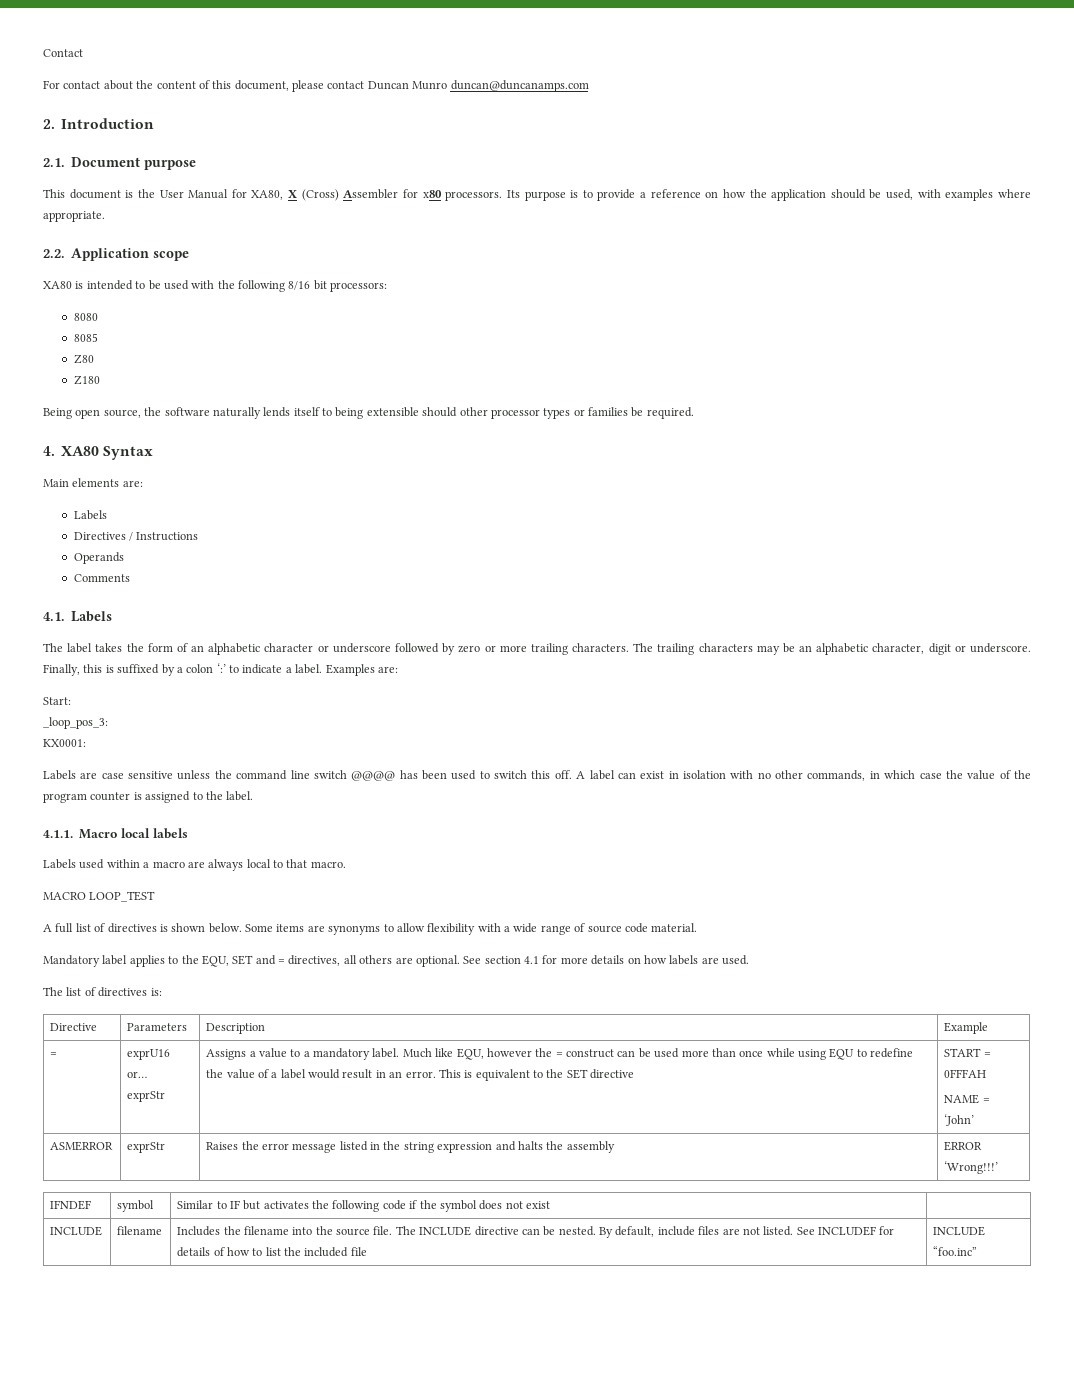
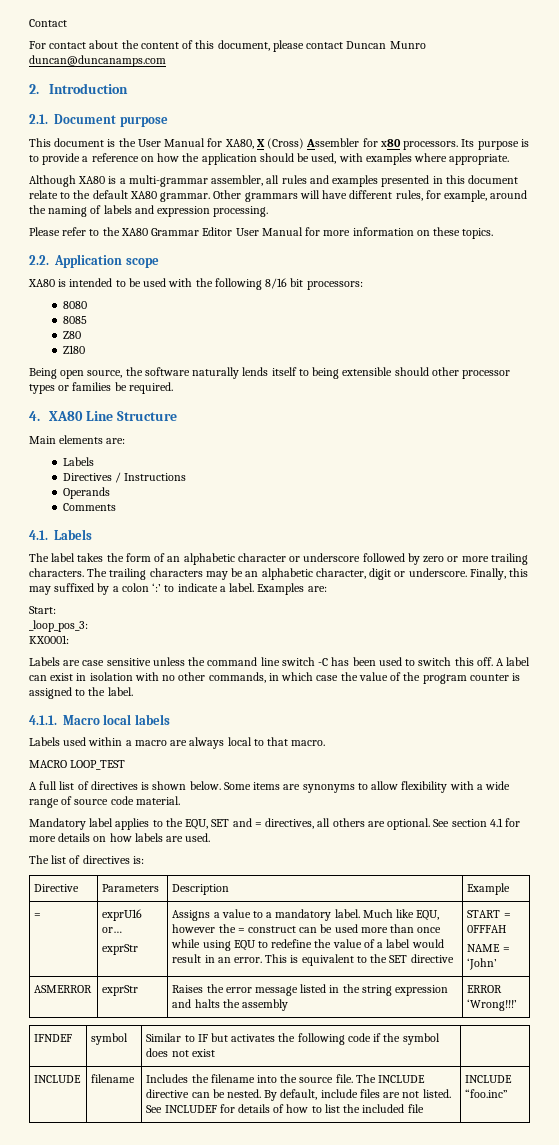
+ Although XA80 is a multi-grammar assembler, all rules and examples presented in this document relate to the default XA80 grammar. Other grammars will have different rules, for example, around the naming of labels and expression processing.
+ Please refer to the XA80 Grammar Editor User Manual for more information on these topics.
- 4. XA80 Syntax
+ 4. XA80 Line Structure
- Finally, this is suffixed by a colon ‘:’ to indicate a label.
+ Finally, this may suffixed by a colon ‘:’ to indicate a label.
- Labels are case sensitive unless the command line switch @@@@ has been used to switch this off.
+ Labels are case sensitive unless the command line switch -C has been used to switch this off.

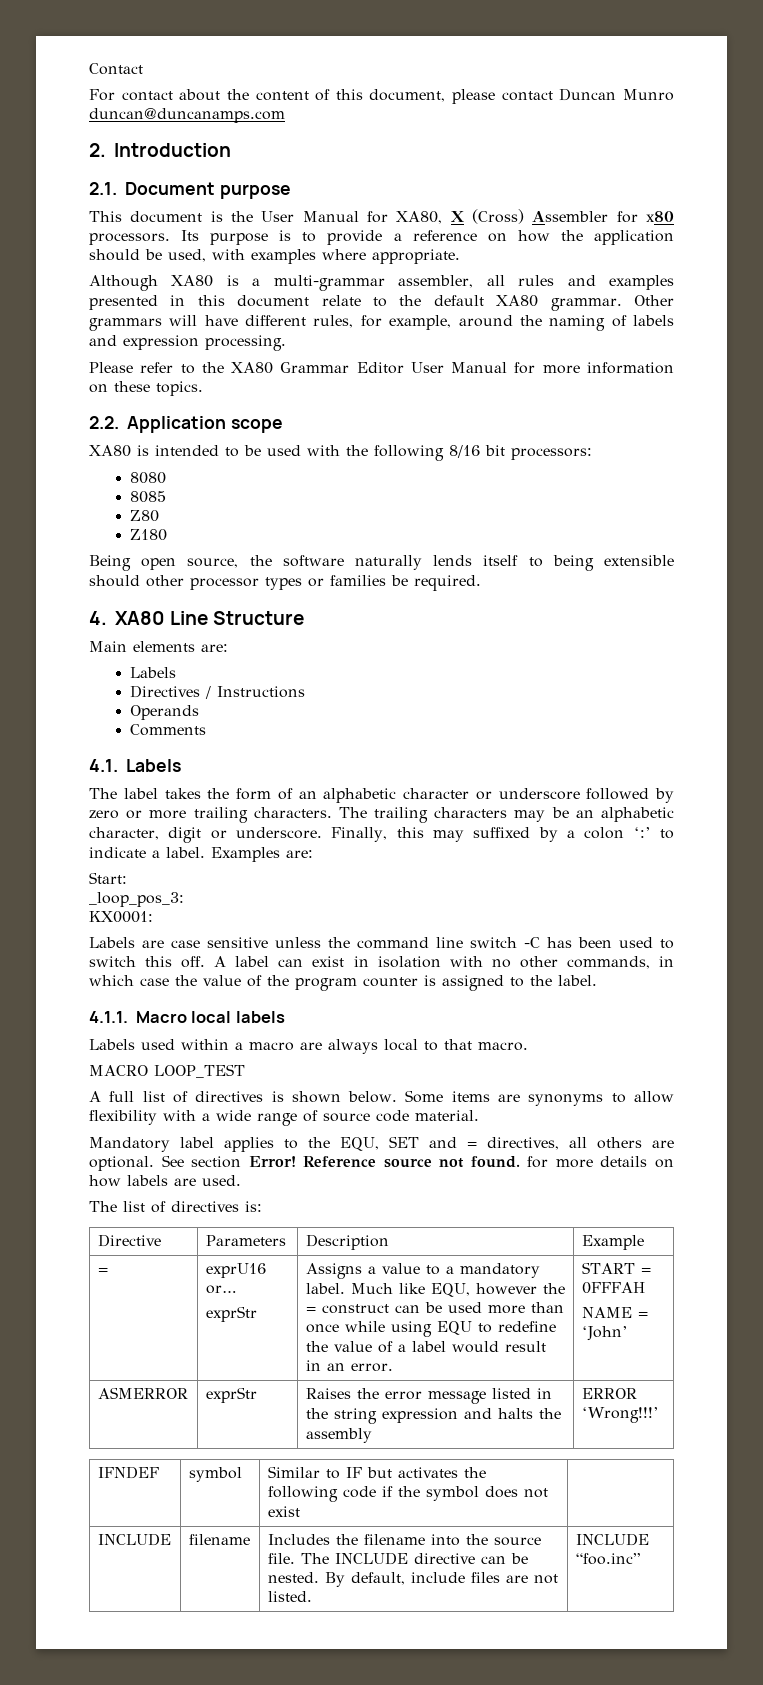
- See section 4.1 for more details on how labels are used.
+ See section Error! Reference source not found. for more details on how labels are used.
- This is equivalent to the SET directive
- INCLUDE | filename | Includes the filename into the source file. The INCLUDE directive can be nested. By default, include files are not listed. See INCLUDEF for details of how to list the included file | INCLUDE “foo.inc”
+ INCLUDE | filename | Includes the filename into the source file. The INCLUDE directive can be nested. By default, include files are not listed. | INCLUDE “foo.inc”

